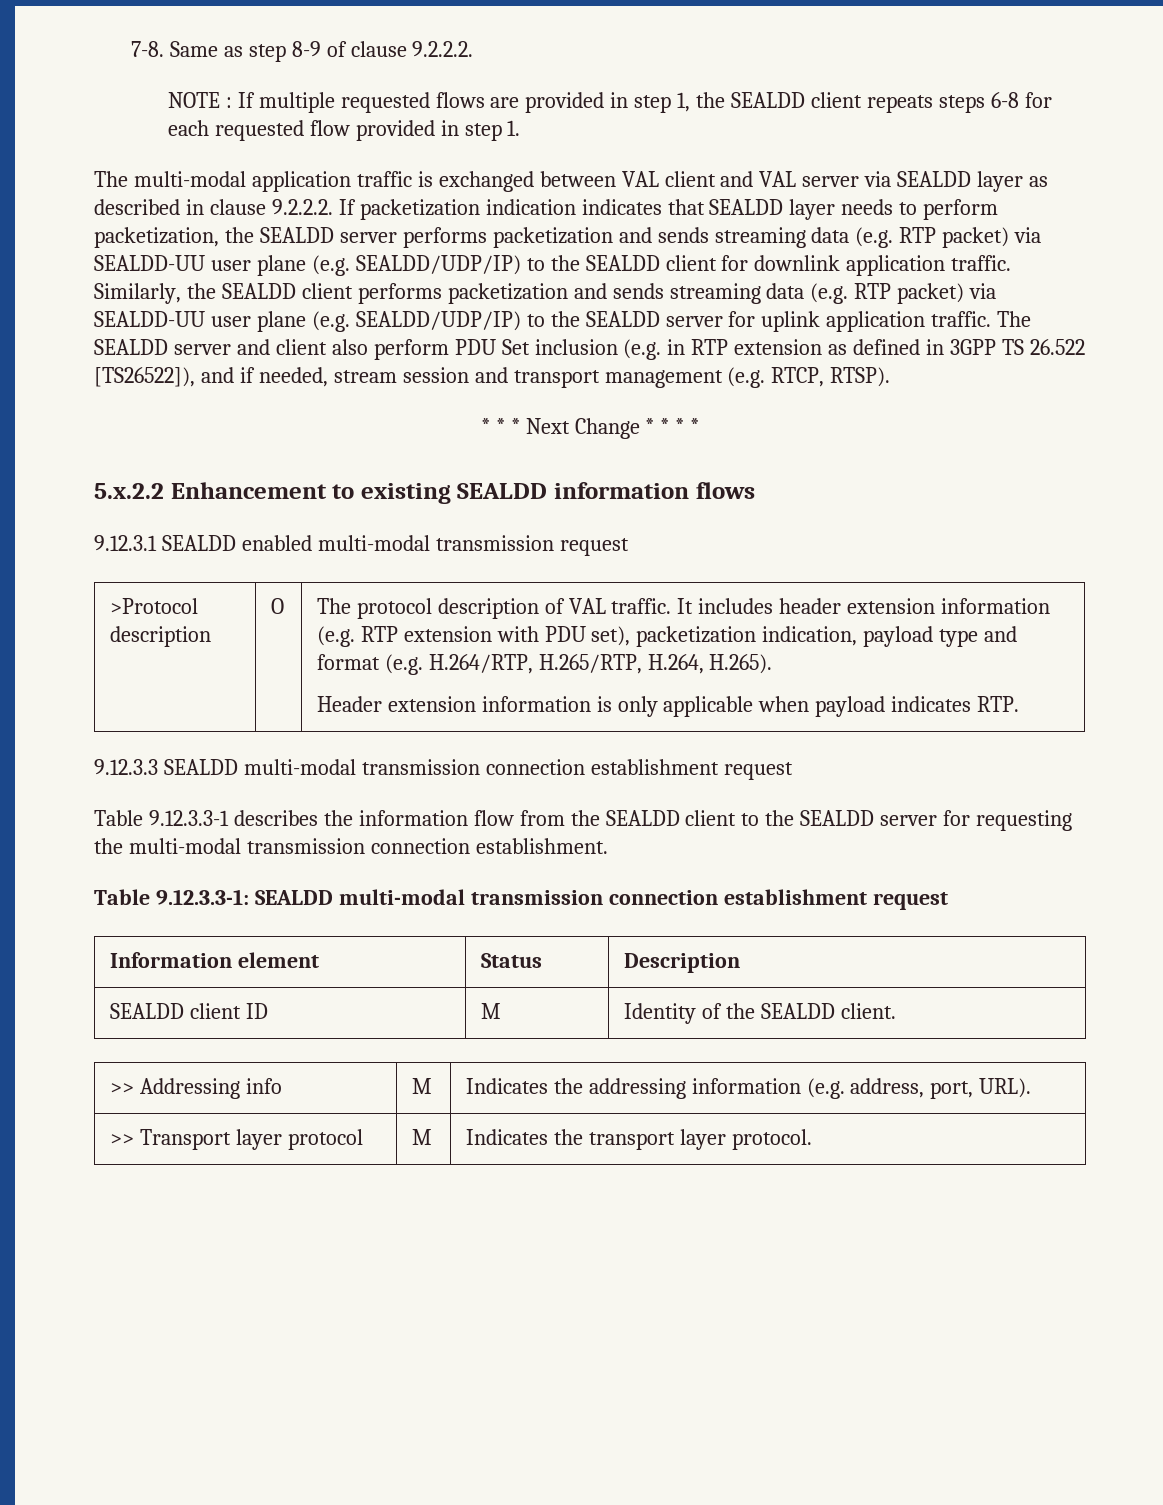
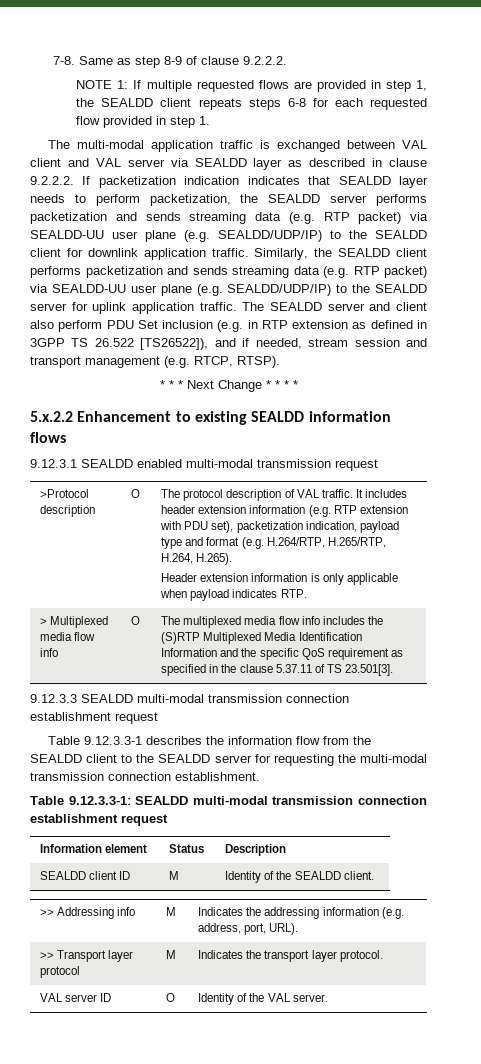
- NOTE : If multiple requested flows are provided in step 1, the SEALDD client repeats steps 6-8 for each requested flow provided in step 1.
+ NOTE 1: If multiple requested flows are provided in step 1, the SEALDD client repeats steps 6-8 for each requested flow provided in step 1.
+ > Multiplexed media flow info | O | The multiplexed media flow info includes the (S)RTP Multiplexed Media Identification Information and the specific QoS requirement as specified in the clause 5.37.11 of TS 23.501[3].
+ VAL server ID | O | Identity of the VAL server.

